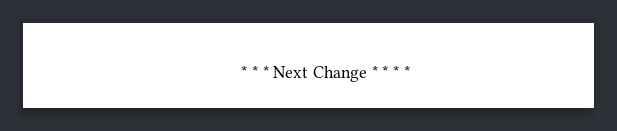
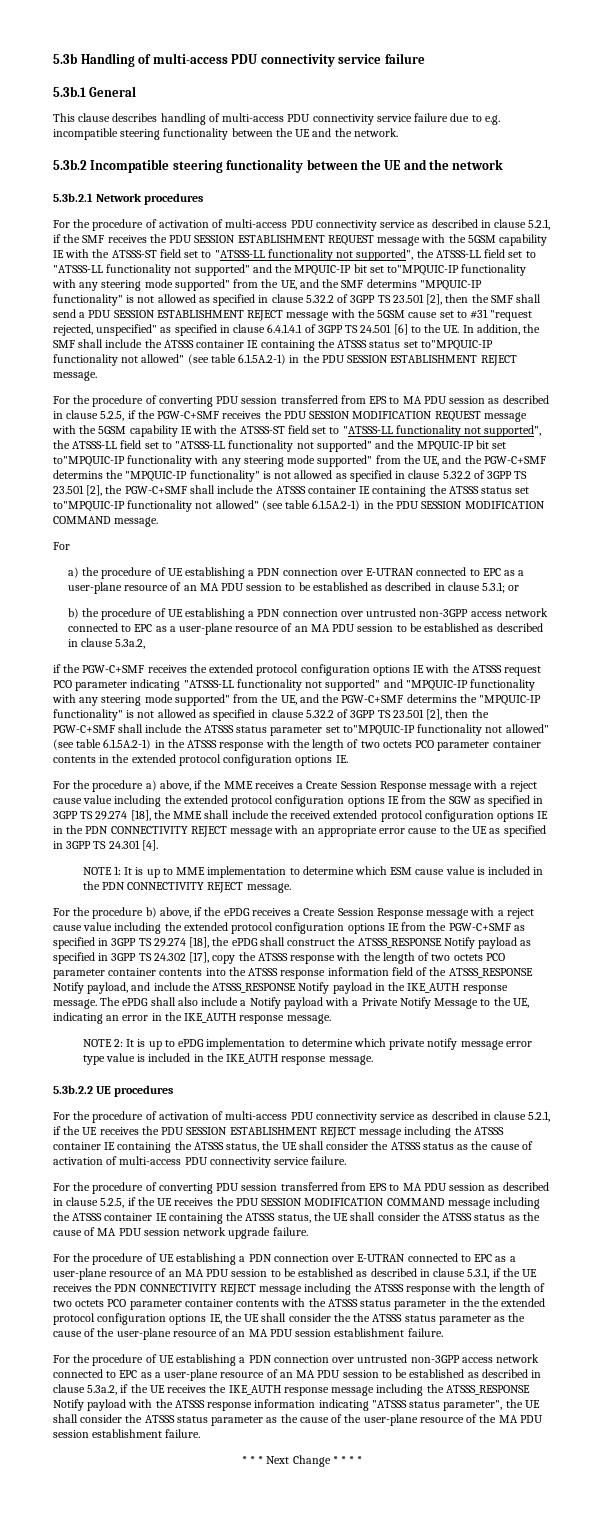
+ 5.3b Handling of multi-access PDU connectivity service failure
+ 5.3b.1 General
+ This clause describes handling of multi-access PDU connectivity service failure due to e.g. incompatible steering functionality between the UE and the network.
+ 5.3b.2 Incompatible steering functionality between the UE and the network
+ 5.3b.2.1 Network procedures
+ For the procedure of activation of multi-access PDU connectivity service as described in clause 5.2.1, if the SMF receives the PDU SESSION ESTABLISHMENT REQUEST message with the 5GSM capability IE with the ATSSS-ST field set to "ATSSS-LL functionality not supported", the ATSSS-LL field set to "ATSSS-LL functionality not supported" and the MPQUIC-IP bit set to"MPQUIC-IP functionality with any steering mode supported" from the UE, and the SMF determins "MPQUIC-IP functionality" is not allowed as specified in clause 5.32.2 of 3GPP TS 23.501 [2], then the SMF shall send a PDU SESSION ESTABLISHMENT REJECT message with the 5GSM cause set to #31 "request rejected, unspecified" as specified in clause 6.4.1.4.1 of 3GPP TS 24.501 [6] to the UE. In addition, the SMF shall include the ATSSS container IE containing the ATSSS status set to"MPQUIC-IP functionality not allowed" (see table 6.1.5A.2-1) in the PDU SESSION ESTABLISHMENT REJECT message.
+ For the procedure of converting PDU session transferred from EPS to MA PDU session as described in clause 5.2.5, if the PGW-C+SMF receives the PDU SESSION MODIFICATION REQUEST message with the 5GSM capability IE with the ATSSS-ST field set to "ATSSS-LL functionality not supported", the ATSSS-LL field set to "ATSSS-LL functionality not supported" and the MPQUIC-IP bit set to"MPQUIC-IP functionality with any steering mode supported" from the UE, and the PGW-C+SMF determins the "MPQUIC-IP functionality" is not allowed as specified in clause 5.32.2 of 3GPP TS 23.501 [2], the PGW-C+SMF shall include the ATSSS container IE containing the ATSSS status set to"MPQUIC-IP functionality not allowed" (see table 6.1.5A.2-1) in the PDU SESSION MODIFICATION COMMAND message.
+ For
+ a) the procedure of UE establishing a PDN connection over E-UTRAN connected to EPC as a user-plane resource of an MA PDU session to be established as described in clause 5.3.1; or
+ b) the procedure of UE establishing a PDN connection over untrusted non-3GPP access network connected to EPC as a user-plane resource of an MA PDU session to be established as described in clause 5.3a.2,
+ if the PGW-C+SMF receives the extended protocol configuration options IE with the ATSSS request PCO parameter indicating "ATSSS-LL functionality not supported" and "MPQUIC-IP functionality with any steering mode supported" from the UE, and the PGW-C+SMF determins the "MPQUIC-IP functionality" is not allowed as specified in clause 5.32.2 of 3GPP TS 23.501 [2], then the PGW-C+SMF shall include the ATSSS status parameter set to"MPQUIC-IP functionality not allowed" (see table 6.1.5A.2-1) in the ATSSS response with the length of two octets PCO parameter container contents in the extended protocol configuration options IE.
+ For the procedure a) above, if the MME receives a Create Session Response message with a reject cause value including the extended protocol configuration options IE from the SGW as specified in 3GPP TS 29.274 [18], the MME shall include the received extended protocol configuration options IE in the PDN CONNECTIVITY REJECT message with an appropriate error cause to the UE as specified in 3GPP TS 24.301 [4].
+ NOTE 1: It is up to MME implementation to determine which ESM cause value is included in the PDN CONNECTIVITY REJECT message.
+ For the procedure b) above, if the ePDG receives a Create Session Response message with a reject cause value including the extended protocol configuration options IE from the PGW-C+SMF as specified in 3GPP TS 29.274 [18], the ePDG shall construct the ATSSS_RESPONSE Notify payload as specified in 3GPP TS 24.302 [17], copy the ATSSS response with the length of two octets PCO parameter container contents into the ATSSS response information field of the ATSSS_RESPONSE Notify payload, and include the ATSSS_RESPONSE Notify payload in the IKE_AUTH response message. The ePDG shall also include a Notify payload with a Private Notify Message to the UE, indicating an error in the IKE_AUTH response message.
+ NOTE 2: It is up to ePDG implementation to determine which private notify message error type value is included in the IKE_AUTH response message.
+ 5.3b.2.2 UE procedures
+ For the procedure of activation of multi-access PDU connectivity service as described in clause 5.2.1, if the UE receives the PDU SESSION ESTABLISHMENT REJECT message including the ATSSS container IE containing the ATSSS status, the UE shall consider the ATSSS status as the cause of activation of multi-access PDU connectivity service failure.
+ For the procedure of converting PDU session transferred from EPS to MA PDU session as described in clause 5.2.5, if the UE receives the PDU SESSION MODIFICATION COMMAND message including the ATSSS container IE containing the ATSSS status, the UE shall consider the ATSSS status as the cause of MA PDU session network upgrade failure.
+ For the procedure of UE establishing a PDN connection over E-UTRAN connected to EPC as a user-plane resource of an MA PDU session to be established as described in clause 5.3.1, if the UE receives the PDN CONNECTIVITY REJECT message including the ATSSS response with the length of two octets PCO parameter container contents with the ATSSS status parameter in the the extended protocol configuration options IE, the UE shall consider the the ATSSS status parameter as the cause of the user-plane resource of an MA PDU session establishment failure.
+ For the procedure of UE establishing a PDN connection over untrusted non-3GPP access network connected to EPC as a user-plane resource of an MA PDU session to be established as described in clause 5.3a.2, if the UE receives the IKE_AUTH response message including the ATSSS_RESPONSE Notify payload with the ATSSS response information indicating "ATSSS status parameter", the UE shall consider the ATSSS status parameter as the cause of the user-plane resource of the MA PDU session establishment failure.

